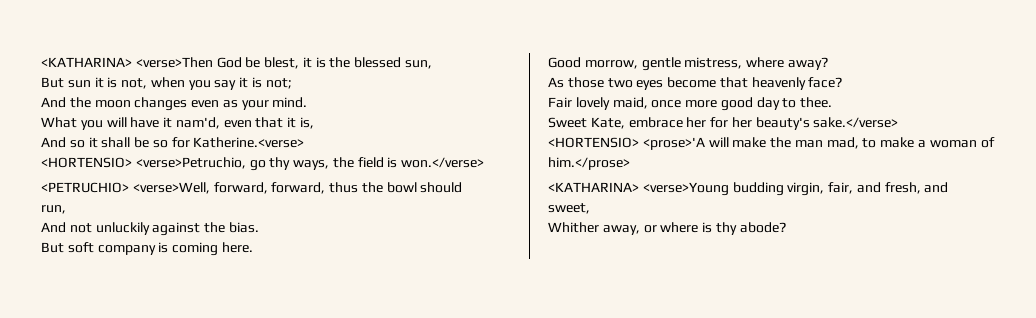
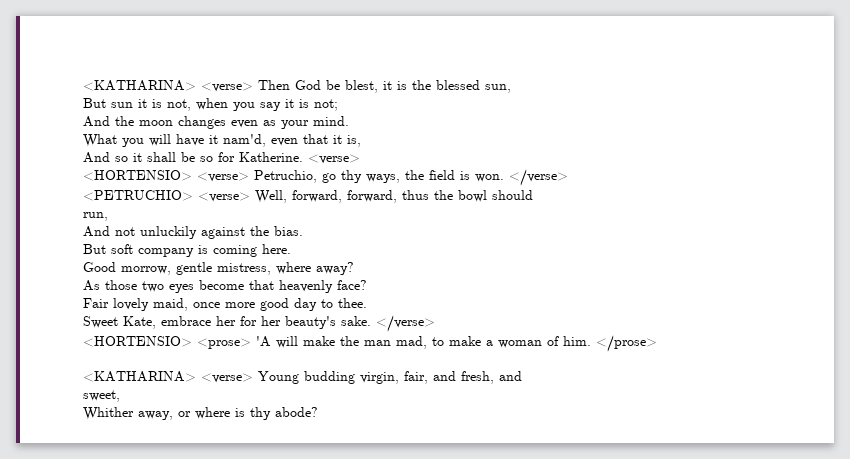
- <KATHARINA> <verse>Then God be blest, it is the blessed sun,
+ <KATHARINA> <verse> Then God be blest, it is the blessed sun,
- And so it shall be so for Katherine.<verse>
- <HORTENSIO> <verse>Petruchio, go thy ways, the field is won.</verse>
+ And so it shall be so for Katherine. <verse>
+ <HORTENSIO> <verse> Petruchio, go thy ways, the field is won. </verse>
- <PETRUCHIO> <verse>Well, forward, forward, thus the bowl should
+ <PETRUCHIO> <verse> Well, forward, forward, thus the bowl should
- Sweet Kate, embrace her for her beauty's sake.</verse>
- <HORTENSIO> <prose>'A will make the man mad, to make a woman of him.</prose>
- <KATHARINA> <verse>Young budding virgin, fair, and fresh, and
+ Sweet Kate, embrace her for her beauty's sake. </verse>
+ <HORTENSIO> <prose> 'A will make the man mad, to make a woman of him. </prose>
+ <KATHARINA> <verse> Young budding virgin, fair, and fresh, and

